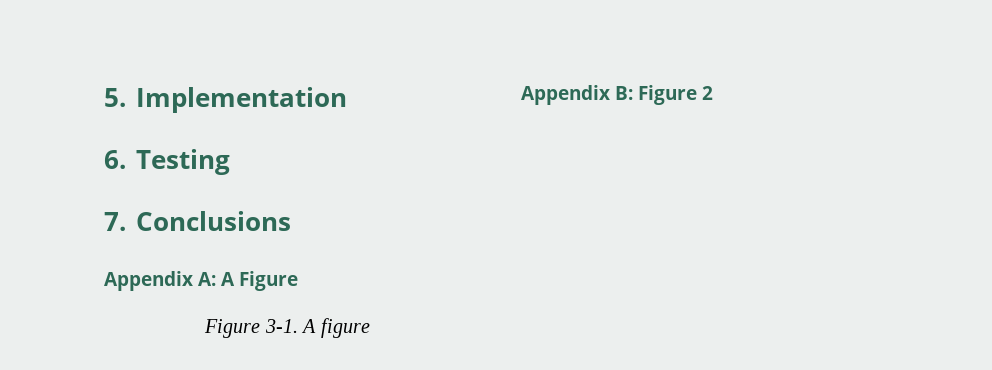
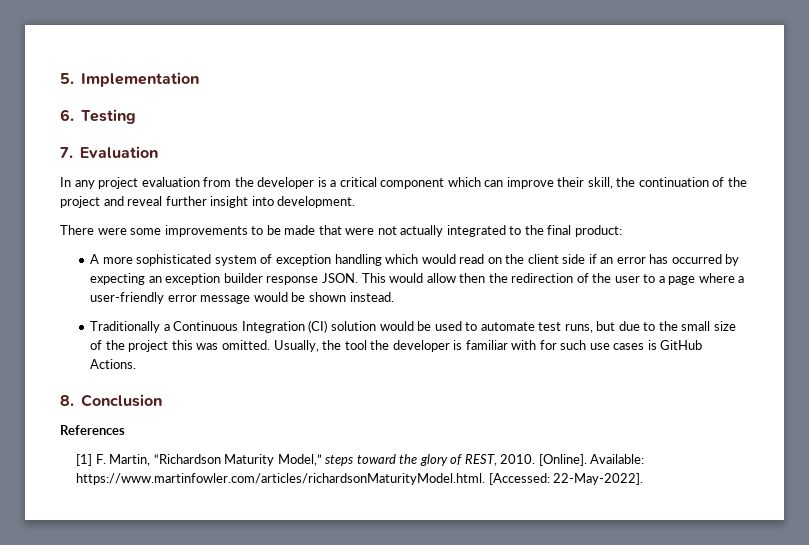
- 7. Conclusions
- Appendix A: A Figure
- Figure 3-1. A figure
- Appendix B: Figure 2
+ 7. Evaluation
+ In any project evaluation from the developer is a critical component which can improve their skill, the continuation of the project and reveal further insight into development.
+ There were some improvements to be made that were not actually integrated to the final product:
+ A more sophisticated system of exception handling which would read on the client side if an error has occurred by expecting an exception builder response JSON. This would allow then the redirection of the user to a page where a user-friendly error message would be shown instead.
+ Traditionally a Continuous Integration (CI) solution would be used to automate test runs, but due to the small size of the project this was omitted. Usually, the tool the developer is familiar with for such use cases is GitHub Actions.
+ 8. Conclusion
+ References
+ [1] F. Martin, “Richardson Maturity Model,” steps toward the glory of REST, 2010. [Online]. Available: https://www.martinfowler.com/articles/richardsonMaturityModel.html. [Accessed: 22-May-2022].

